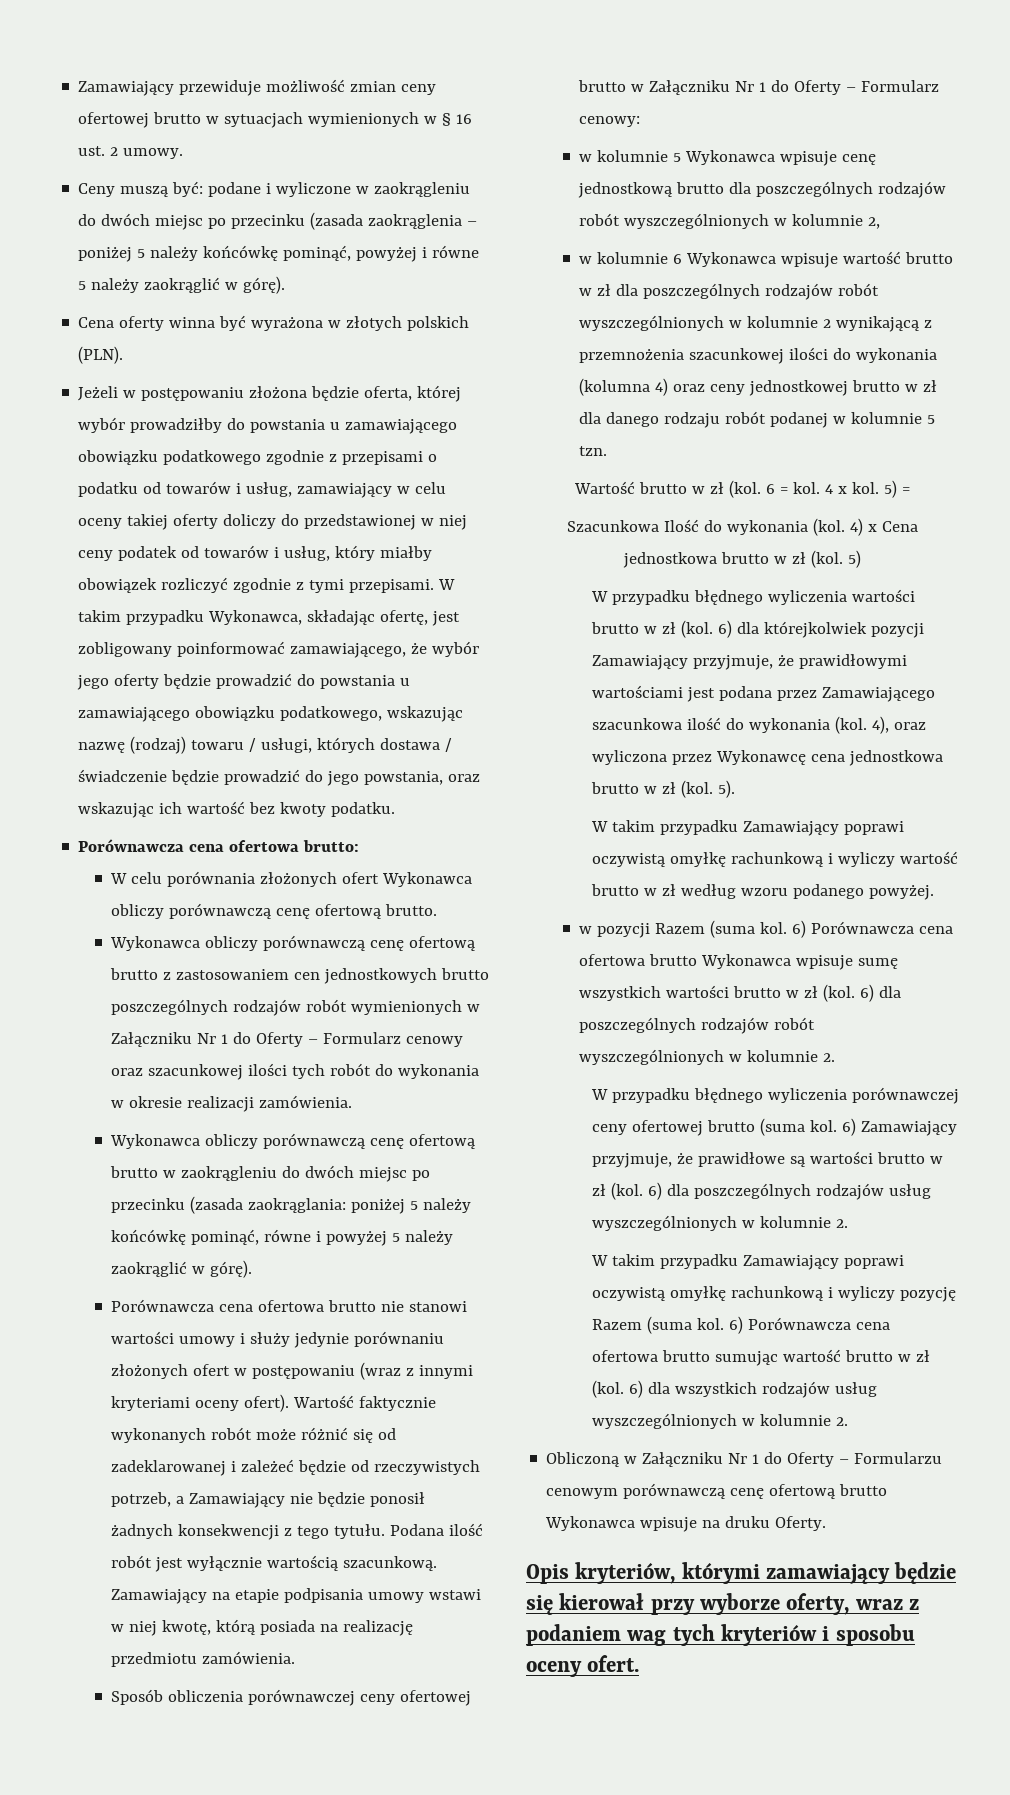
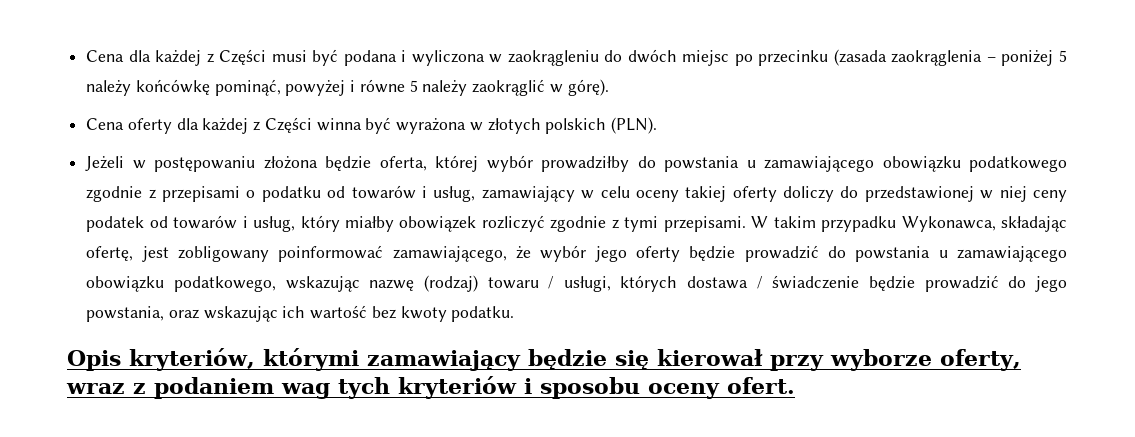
- Zamawiający przewiduje możliwość zmian ceny ofertowej brutto w sytuacjach wymienionych w § 16 ust. 2 umowy.
- Ceny muszą być: podane i wyliczone w zaokrągleniu do dwóch miejsc po przecinku (zasada zaokrąglenia – poniżej 5 należy końcówkę pominąć, powyżej i równe 5 należy zaokrąglić w górę).
+ Cena dla każdej z Części musi być podana i wyliczona w zaokrągleniu do dwóch miejsc po przecinku (zasada zaokrąglenia – poniżej 5 należy końcówkę pominąć, powyżej i równe 5 należy zaokrąglić w górę).
- Cena oferty winna być wyrażona w złotych polskich (PLN).
+ Cena oferty dla każdej z Części winna być wyrażona w złotych polskich (PLN).
- Porównawcza cena ofertowa brutto:
- W celu porównania złożonych ofert Wykonawca obliczy porównawczą cenę ofertową brutto.
- Wykonawca obliczy porównawczą cenę ofertową brutto z zastosowaniem cen jednostkowych brutto poszczególnych rodzajów robót wymienionych w Załączniku Nr 1 do Oferty – Formularz cenowy oraz szacunkowej ilości tych robót do wykonania w okresie realizacji zamówienia.
- Wykonawca obliczy porównawczą cenę ofertową brutto w zaokrągleniu do dwóch miejsc po przecinku (zasada zaokrąglania: poniżej 5 należy końcówkę pominąć, równe i powyżej 5 należy zaokrąglić w górę).
- Porównawcza cena ofertowa brutto nie stanowi wartości umowy i służy jedynie porównaniu złożonych ofert w postępowaniu (wraz z innymi kryteriami oceny ofert). Wartość faktycznie wykonanych robót może różnić się od zadeklarowanej i zależeć będzie od rzeczywistych potrzeb, a Zamawiający nie będzie ponosił żadnych konsekwencji z tego tytułu. Podana ilość robót jest wyłącznie wartością szacunkową. Zamawiający na etapie podpisania umowy wstawi w niej kwotę, którą posiada na realizację przedmiotu zamówienia.
- Sposób obliczenia porównawczej ceny ofertowej brutto w Załączniku Nr 1 do Oferty – Formularz cenowy:
- w kolumnie 5 Wykonawca wpisuje cenę jednostkową brutto dla poszczególnych rodzajów robót wyszczególnionych w kolumnie 2,
- w kolumnie 6 Wykonawca wpisuje wartość brutto w zł dla poszczególnych rodzajów robót wyszczególnionych w kolumnie 2 wynikającą z przemnożenia szacunkowej ilości do wykonania (kolumna 4) oraz ceny jednostkowej brutto w zł dla danego rodzaju robót podanej w kolumnie 5 tzn.
- Wartość brutto w zł (kol. 6 = kol. 4 x kol. 5) =
- Szacunkowa Ilość do wykonania (kol. 4) x Cena jednostkowa brutto w zł (kol. 5)
- W przypadku błędnego wyliczenia wartości brutto w zł (kol. 6) dla którejkolwiek pozycji Zamawiający przyjmuje, że prawidłowymi wartościami jest podana przez Zamawiającego szacunkowa ilość do wykonania (kol. 4), oraz wyliczona przez Wykonawcę cena jednostkowa brutto w zł (kol. 5).
- W takim przypadku Zamawiający poprawi oczywistą omyłkę rachunkową i wyliczy wartość brutto w zł według wzoru podanego powyżej.
- w pozycji Razem (suma kol. 6) Porównawcza cena ofertowa brutto Wykonawca wpisuje sumę wszystkich wartości brutto w zł (kol. 6) dla poszczególnych rodzajów robót wyszczególnionych w kolumnie 2.
- W przypadku błędnego wyliczenia porównawczej ceny ofertowej brutto (suma kol. 6) Zamawiający przyjmuje, że prawidłowe są wartości brutto w zł (kol. 6) dla poszczególnych rodzajów usług wyszczególnionych w kolumnie 2.
- W takim przypadku Zamawiający poprawi oczywistą omyłkę rachunkową i wyliczy pozycję Razem (suma kol. 6) Porównawcza cena ofertowa brutto sumując wartość brutto w zł (kol. 6) dla wszystkich rodzajów usług wyszczególnionych w kolumnie 2.
- Obliczoną w Załączniku Nr 1 do Oferty – Formularzu cenowym porównawczą cenę ofertową brutto Wykonawca wpisuje na druku Oferty.

